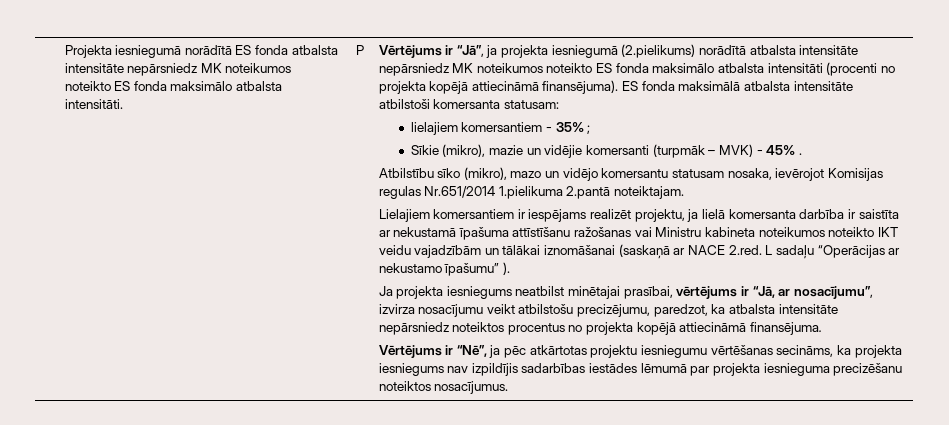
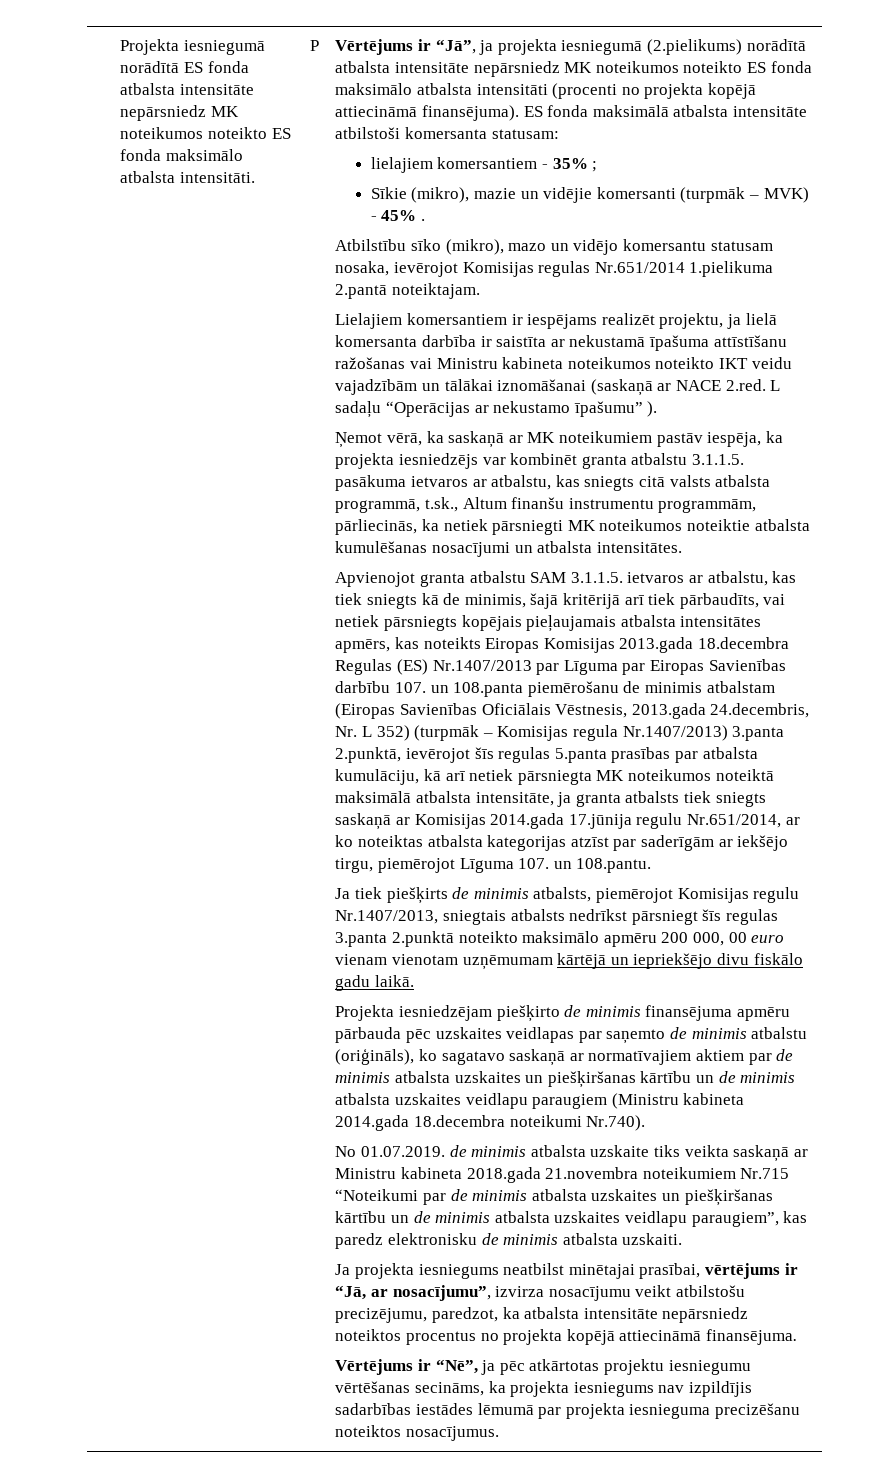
+ Ņemot vērā, ka saskaņā ar MK noteikumiem pastāv iespēja, ka projekta iesniedzējs var kombinēt granta atbalstu 3.1.1.5. pasākuma ietvaros ar atbalstu, kas sniegts citā valsts atbalsta programmā, t.sk., Altum finanšu instrumentu programmām, pārliecinās, ka netiek pārsniegti MK noteikumos noteiktie atbalsta kumulēšanas nosacījumi un atbalsta intensitātes.
+ Apvienojot granta atbalstu SAM 3.1.1.5. ietvaros ar atbalstu, kas tiek sniegts kā de minimis, šajā kritērijā arī tiek pārbaudīts, vai netiek pārsniegts kopējais pieļaujamais atbalsta intensitātes apmērs, kas noteikts Eiropas Komisijas 2013.gada 18.decembra Regulas (ES) Nr.1407/2013 par Līguma par Eiropas Savienības darbību 107. un 108.panta piemērošanu de minimis atbalstam (Eiropas Savienības Oficiālais Vēstnesis, 2013.gada 24.decembris, Nr. L 352) (turpmāk – Komisijas regula Nr.1407/2013) 3.panta 2.punktā, ievērojot šīs regulas 5.panta prasības par atbalsta kumulāciju, kā arī netiek pārsniegta MK noteikumos noteiktā maksimālā atbalsta intensitāte, ja granta atbalsts tiek sniegts saskaņā ar Komisijas 2014.gada 17.jūnija regulu Nr.651/2014, ar ko noteiktas atbalsta kategorijas atzīst par saderīgām ar iekšējo tirgu, piemērojot Līguma 107. un 108.pantu.
+ Ja tiek piešķirts de minimis atbalsts, piemērojot Komisijas regulu Nr.1407/2013, sniegtais atbalsts nedrīkst pārsniegt šīs regulas 3.panta 2.punktā noteikto maksimālo apmēru 200 000, 00 euro vienam vienotam uzņēmumam kārtējā un iepriekšējo divu fiskālo gadu laikā.
+ Projekta iesniedzējam piešķirto de minimis finansējuma apmēru pārbauda pēc uzskaites veidlapas par saņemto de minimis atbalstu (oriģināls), ko sagatavo saskaņā ar normatīvajiem aktiem par de minimis atbalsta uzskaites un piešķiršanas kārtību un de minimis atbalsta uzskaites veidlapu paraugiem (Ministru kabineta 2014.gada 18.decembra noteikumi Nr.740).
+ No 01.07.2019. de minimis atbalsta uzskaite tiks veikta saskaņā ar Ministru kabineta 2018.gada 21.novembra noteikumiem Nr.715 “Noteikumi par de minimis atbalsta uzskaites un piešķiršanas kārtību un de minimis atbalsta uzskaites veidlapu paraugiem”, kas paredz elektronisku de minimis atbalsta uzskaiti.

